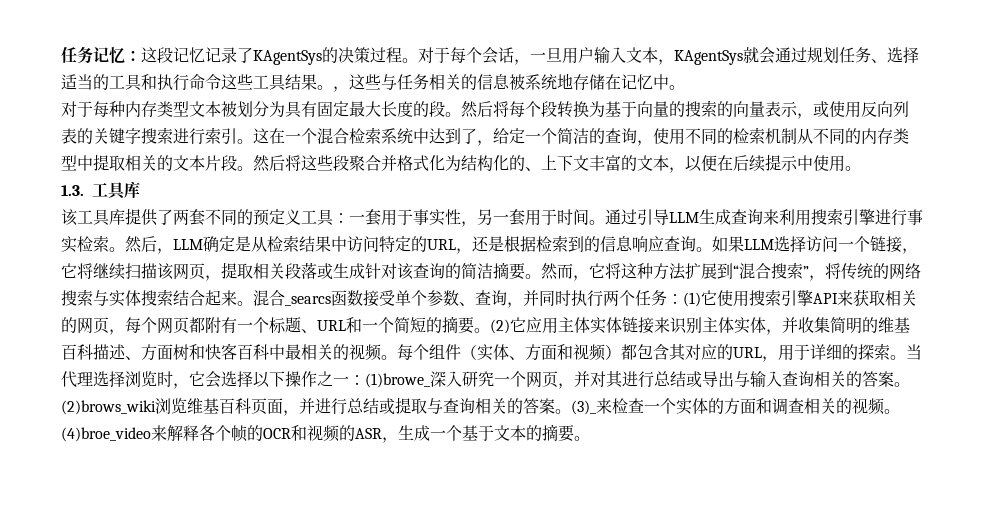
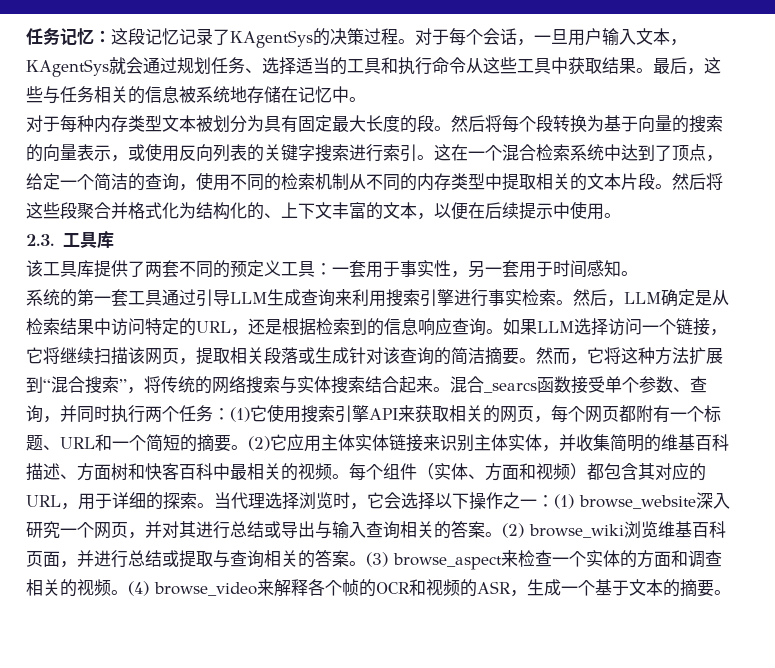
- 对于每个会话，一旦用户输入文本，KAgentSys就会通过规划任务、选择适当的工具和执行命令这些工具结果。，这些与任务相关的信息被系统地存储在记忆中。
+ 对于每个会话，一旦用户输入文本，KAgentSys就会通过规划任务、选择适当的工具和执行命令从这些工具中获取结果。最后，这些与任务相关的信息被系统地存储在记忆中。
- 这在一个混合检索系统中达到了，给定一个简洁的查询，使用不同的检索机制从不同的内存类型中提取相关的文本片段。
+ 这在一个混合检索系统中达到了顶点，给定一个简洁的查询，使用不同的检索机制从不同的内存类型中提取相关的文本片段。
- 1.3.工具库
+ 2.3.工具库
- 该工具库提供了两套不同的预定义工具：一套用于事实性，另一套用于时间。通过引导LLM生成查询来利用搜索引擎进行事实检索。
+ 该工具库提供了两套不同的预定义工具：一套用于事实性，另一套用于时间感知。
+ 系统的第一套工具通过引导LLM生成查询来利用搜索引擎进行事实检索。
- 当代理选择浏览时，它会选择以下操作之一：(1)browe_深入研究一个网页，并对其进行总结或导出与输入查询相关的答案。
+ 当代理选择浏览时，它会选择以下操作之一：(1) browse_website深入研究一个网页，并对其进行总结或导出与输入查询相关的答案。
- (2)brows_wiki浏览维基百科页面，并进行总结或提取与查询相关的答案。
+ (2) browse_wiki浏览维基百科页面，并进行总结或提取与查询相关的答案。
- (3)_来检查一个实体的方面和调查相关的视频。
+ (3) browse_aspect来检查一个实体的方面和调查相关的视频。
- (4)broe_video来解释各个帧的OCR和视频的ASR，生成一个基于文本的摘要。
+ (4) browse_video来解释各个帧的OCR和视频的ASR，生成一个基于文本的摘要。

